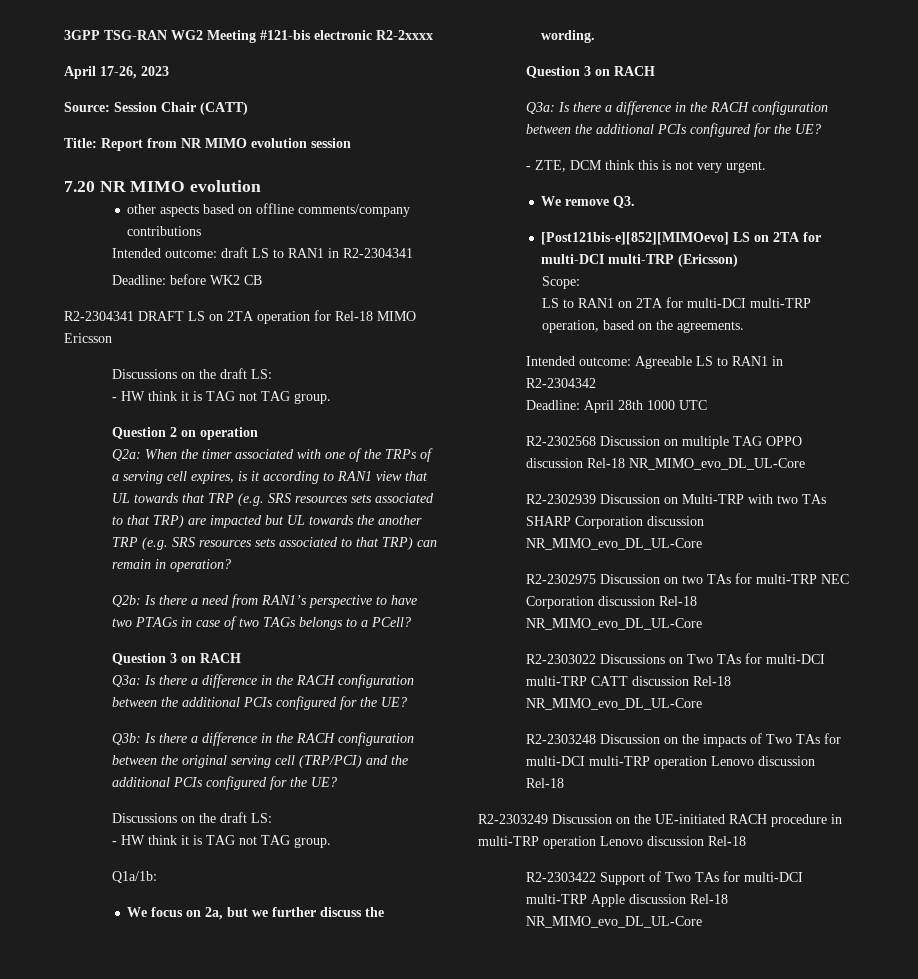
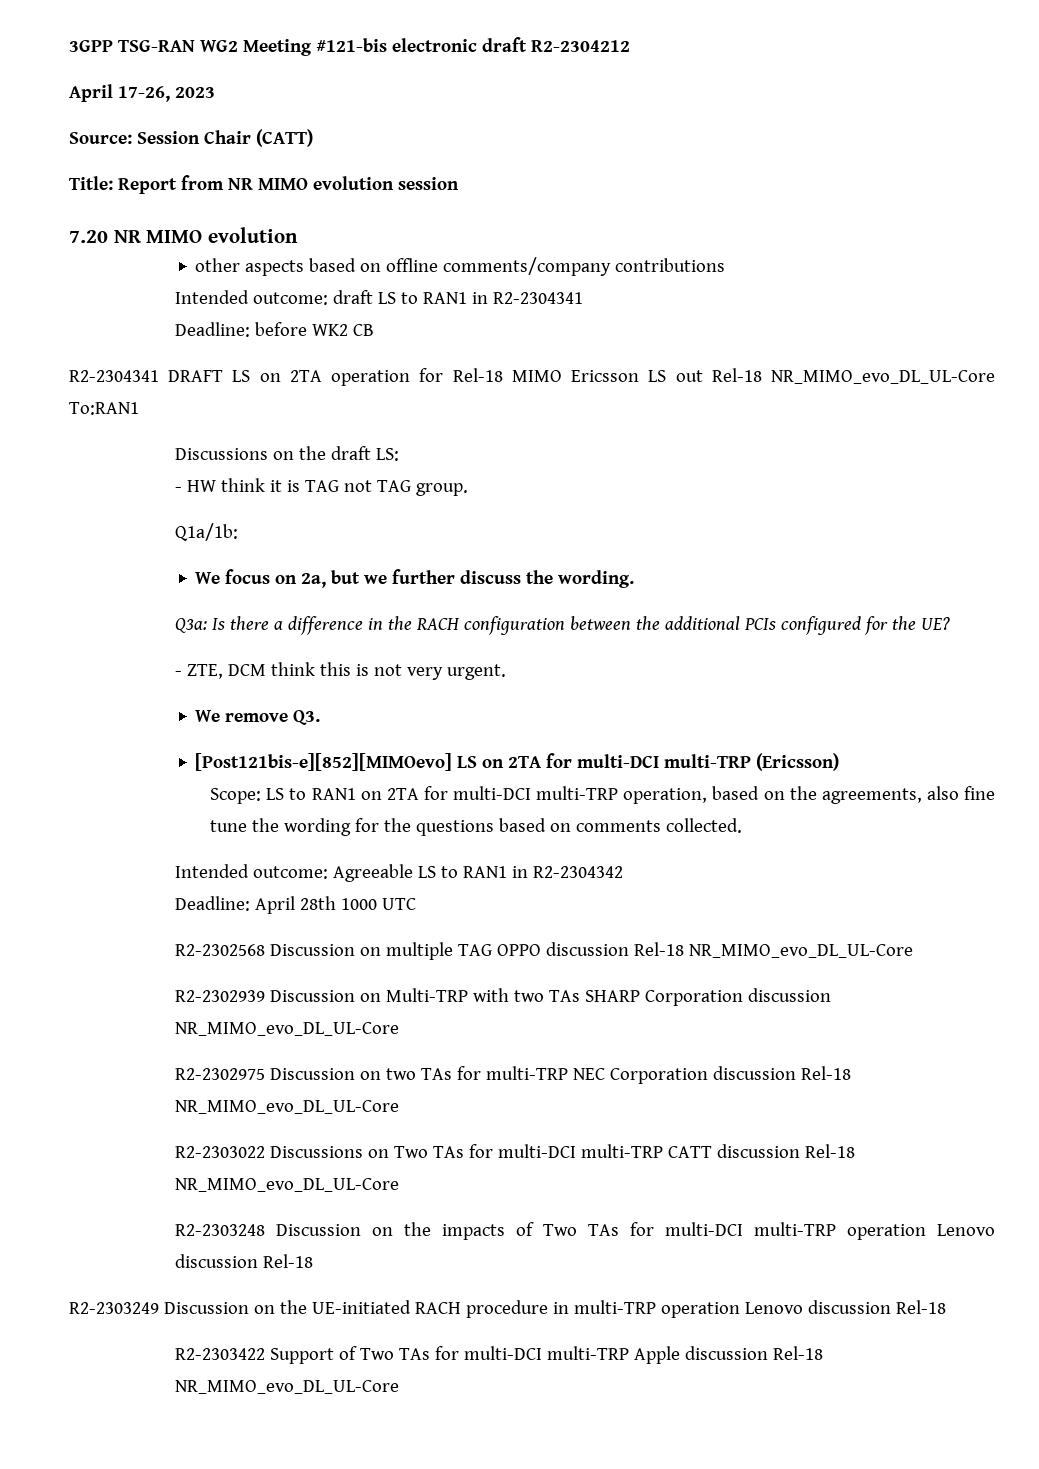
- 3GPP TSG-RAN WG2 Meeting #121-bis electronic R2-2xxxx
+ 3GPP TSG-RAN WG2 Meeting #121-bis electronic draft R2-2304212
- R2-2304341 DRAFT LS on 2TA operation for Rel-18 MIMO Ericsson
- Discussions on the draft LS:
- - HW think it is TAG not TAG group.
- Question 2 on operation
- Q2a: When the timer associated with one of the TRPs of a serving cell expires, is it according to RAN1 view that UL towards that TRP (e.g. SRS resources sets associated to that TRP) are impacted but UL towards the another TRP (e.g. SRS resources sets associated to that TRP) can remain in operation?
- Q2b: Is there a need from RAN1’s perspective to have two PTAGs in case of two TAGs belongs to a PCell?
- Question 3 on RACH
- Q3a: Is there a difference in the RACH configuration between the additional PCIs configured for the UE?
- Q3b: Is there a difference in the RACH configuration between the original serving cell (TRP/PCI) and the additional PCIs configured for the UE?
+ R2-2304341 DRAFT LS on 2TA operation for Rel-18 MIMO Ericsson LS out Rel-18 NR_MIMO_evo_DL_UL-Core To:RAN1
  We focus on 2a, but we further discuss the wording.
- Question 3 on RACH
- Scope:
- LS to RAN1 on 2TA for multi-DCI multi-TRP operation, based on the agreements.
+ Scope: LS to RAN1 on 2TA for multi-DCI multi-TRP operation, based on the agreements, also fine tune the wording for the questions based on comments collected.

